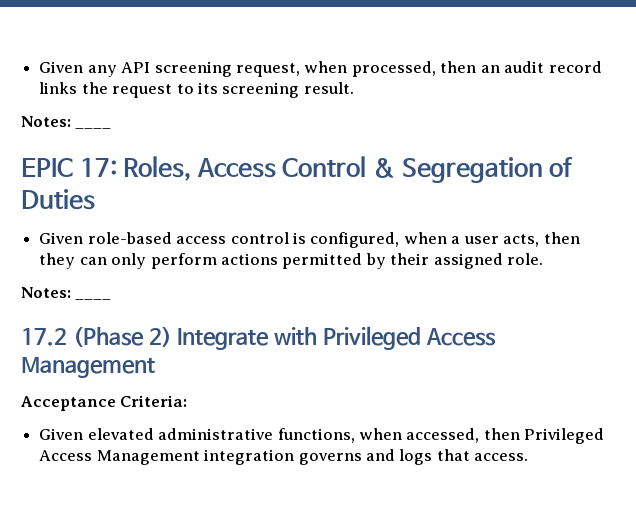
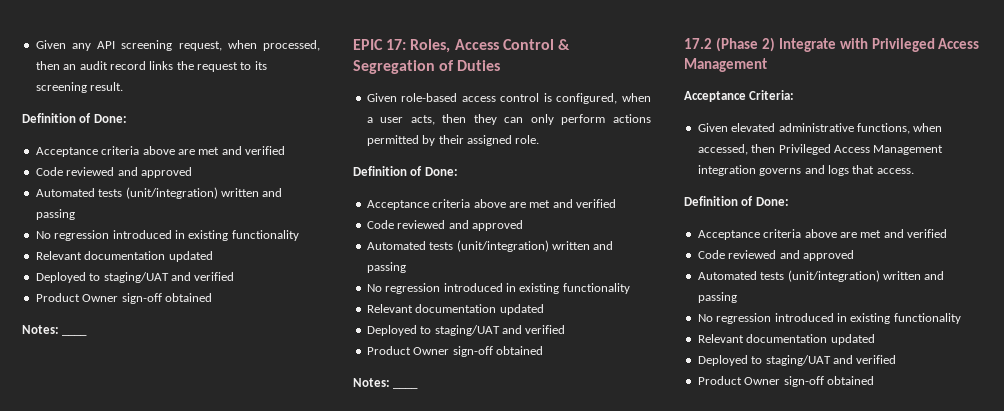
  Given any API screening request, when processed, then an audit record links the request to its screening result.
+ Definition of Done:
+ Acceptance criteria above are met and verified
+ Code reviewed and approved
+ Automated tests (unit/integration) written and passing
+ No regression introduced in existing functionality
+ Relevant documentation updated
+ Deployed to staging/UAT and verified
+ Product Owner sign-off obtained
  Given role-based access control is configured, when a user acts, then they can only perform actions permitted by their assigned role.
+ Definition of Done:
+ Acceptance criteria above are met and verified
+ Code reviewed and approved
+ Automated tests (unit/integration) written and passing
+ No regression introduced in existing functionality
+ Relevant documentation updated
+ Deployed to staging/UAT and verified
+ Product Owner sign-off obtained
  Given elevated administrative functions, when accessed, then Privileged Access Management integration governs and logs that access.
+ Definition of Done:
+ Acceptance criteria above are met and verified
+ Code reviewed and approved
+ Automated tests (unit/integration) written and passing
+ No regression introduced in existing functionality
+ Relevant documentation updated
+ Deployed to staging/UAT and verified
+ Product Owner sign-off obtained

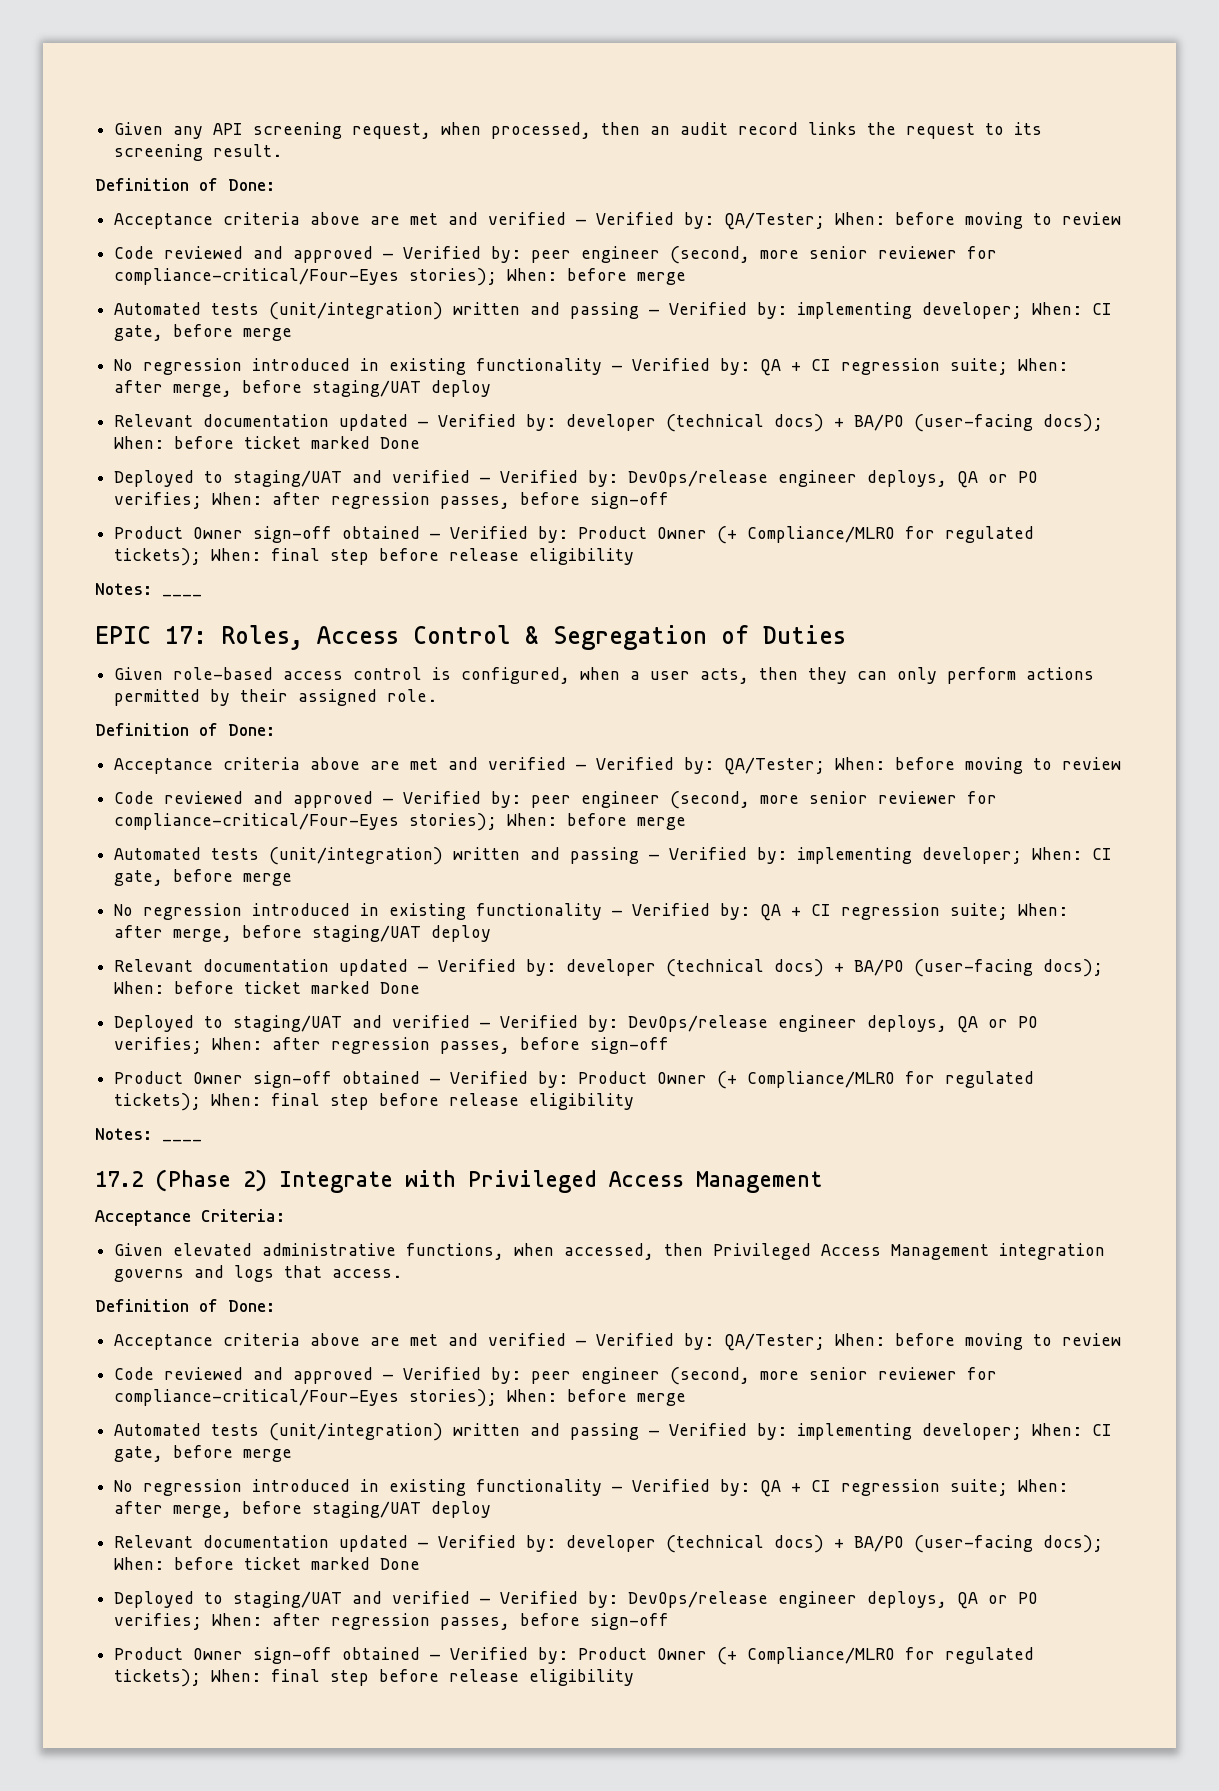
  Given any API screening request, when processed, then an audit record links the request to its screening result.
  Definition of Done:
- Acceptance criteria above are met and verified
- Code reviewed and approved
- Automated tests (unit/integration) written and passing
- No regression introduced in existing functionality
- Relevant documentation updated
- Deployed to staging/UAT and verified
- Product Owner sign-off obtained
+ Acceptance criteria above are met and verified — Verified by: QA/Tester; When: before moving to review
+ Code reviewed and approved — Verified by: peer engineer (second, more senior reviewer for compliance-critical/Four-Eyes stories); When: before merge
+ Automated tests (unit/integration) written and passing — Verified by: implementing developer; When: CI gate, before merge
+ No regression introduced in existing functionality — Verified by: QA + CI regression suite; When: after merge, before staging/UAT deploy
+ Relevant documentation updated — Verified by: developer (technical docs) + BA/PO (user-facing docs); When: before ticket marked Done
+ Deployed to staging/UAT and verified — Verified by: DevOps/release engineer deploys, QA or PO verifies; When: after regression passes, before sign-off
+ Product Owner sign-off obtained — Verified by: Product Owner (+ Compliance/MLRO for regulated tickets); When: final step before release eligibility
  Given role-based access control is configured, when a user acts, then they can only perform actions permitted by their assigned role.
  Definition of Done:
- Acceptance criteria above are met and verified
- Code reviewed and approved
- Automated tests (unit/integration) written and passing
- No regression introduced in existing functionality
- Relevant documentation updated
- Deployed to staging/UAT and verified
- Product Owner sign-off obtained
+ Acceptance criteria above are met and verified — Verified by: QA/Tester; When: before moving to review
+ Code reviewed and approved — Verified by: peer engineer (second, more senior reviewer for compliance-critical/Four-Eyes stories); When: before merge
+ Automated tests (unit/integration) written and passing — Verified by: implementing developer; When: CI gate, before merge
+ No regression introduced in existing functionality — Verified by: QA + CI regression suite; When: after merge, before staging/UAT deploy
+ Relevant documentation updated — Verified by: developer (technical docs) + BA/PO (user-facing docs); When: before ticket marked Done
+ Deployed to staging/UAT and verified — Verified by: DevOps/release engineer deploys, QA or PO verifies; When: after regression passes, before sign-off
+ Product Owner sign-off obtained — Verified by: Product Owner (+ Compliance/MLRO for regulated tickets); When: final step before release eligibility
  Given elevated administrative functions, when accessed, then Privileged Access Management integration governs and logs that access.
  Definition of Done:
- Acceptance criteria above are met and verified
- Code reviewed and approved
- Automated tests (unit/integration) written and passing
- No regression introduced in existing functionality
- Relevant documentation updated
- Deployed to staging/UAT and verified
- Product Owner sign-off obtained
+ Acceptance criteria above are met and verified — Verified by: QA/Tester; When: before moving to review
+ Code reviewed and approved — Verified by: peer engineer (second, more senior reviewer for compliance-critical/Four-Eyes stories); When: before merge
+ Automated tests (unit/integration) written and passing — Verified by: implementing developer; When: CI gate, before merge
+ No regression introduced in existing functionality — Verified by: QA + CI regression suite; When: after merge, before staging/UAT deploy
+ Relevant documentation updated — Verified by: developer (technical docs) + BA/PO (user-facing docs); When: before ticket marked Done
+ Deployed to staging/UAT and verified — Verified by: DevOps/release engineer deploys, QA or PO verifies; When: after regression passes, before sign-off
+ Product Owner sign-off obtained — Verified by: Product Owner (+ Compliance/MLRO for regulated tickets); When: final step before release eligibility

